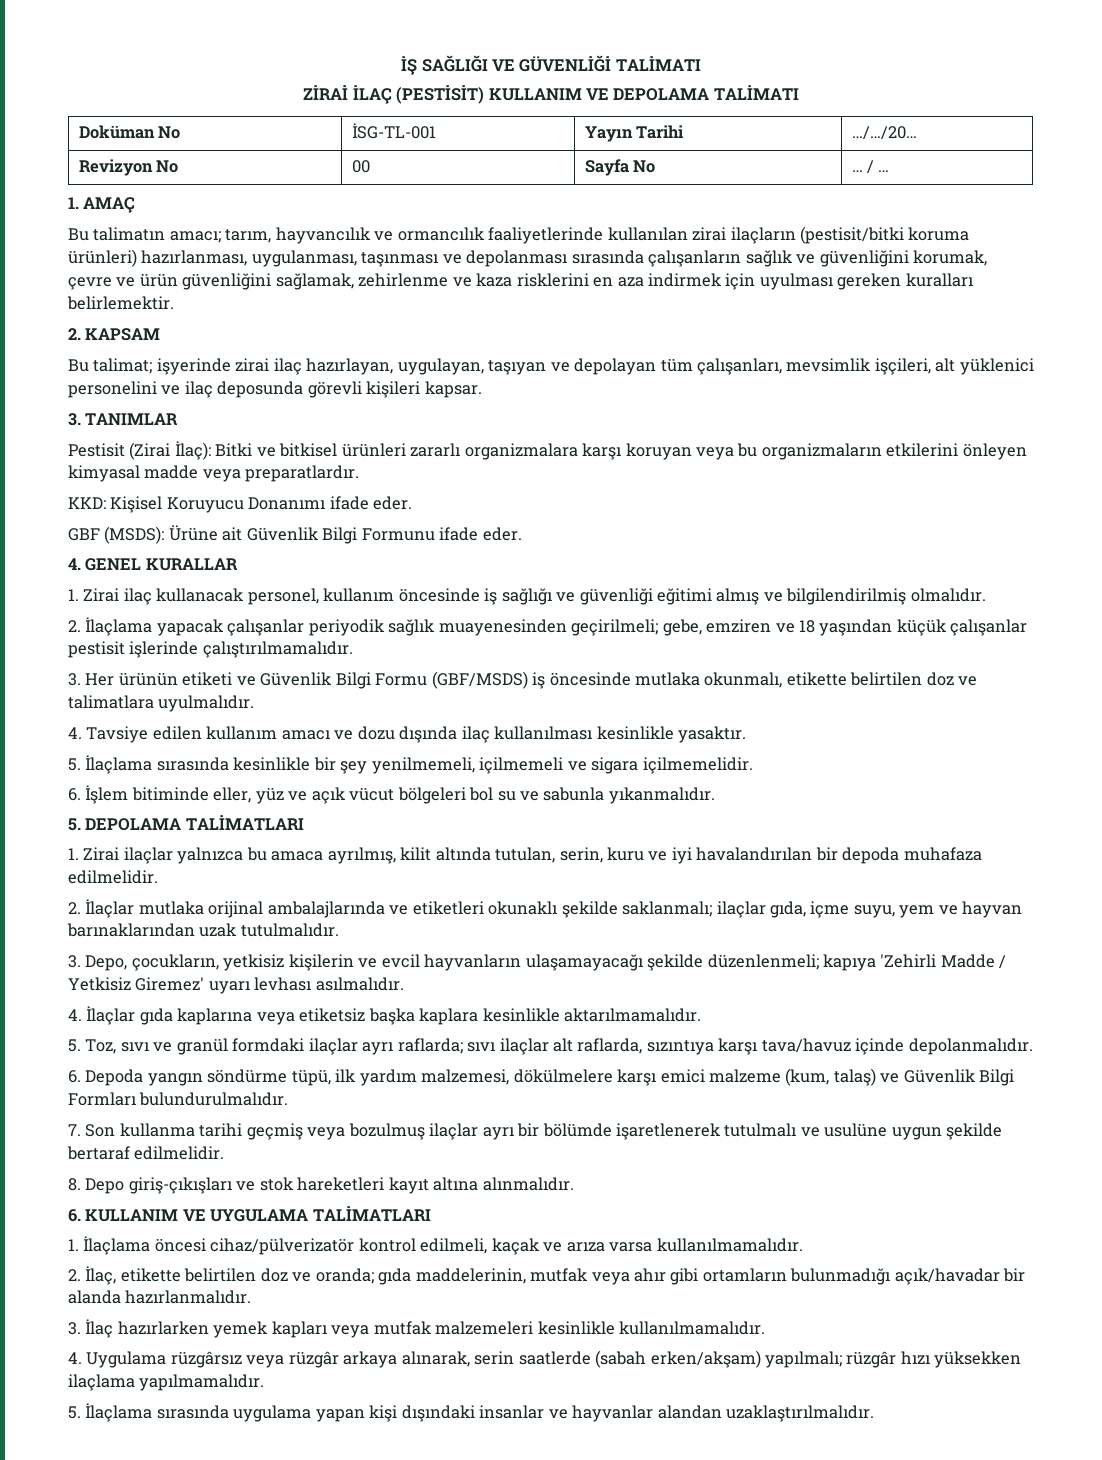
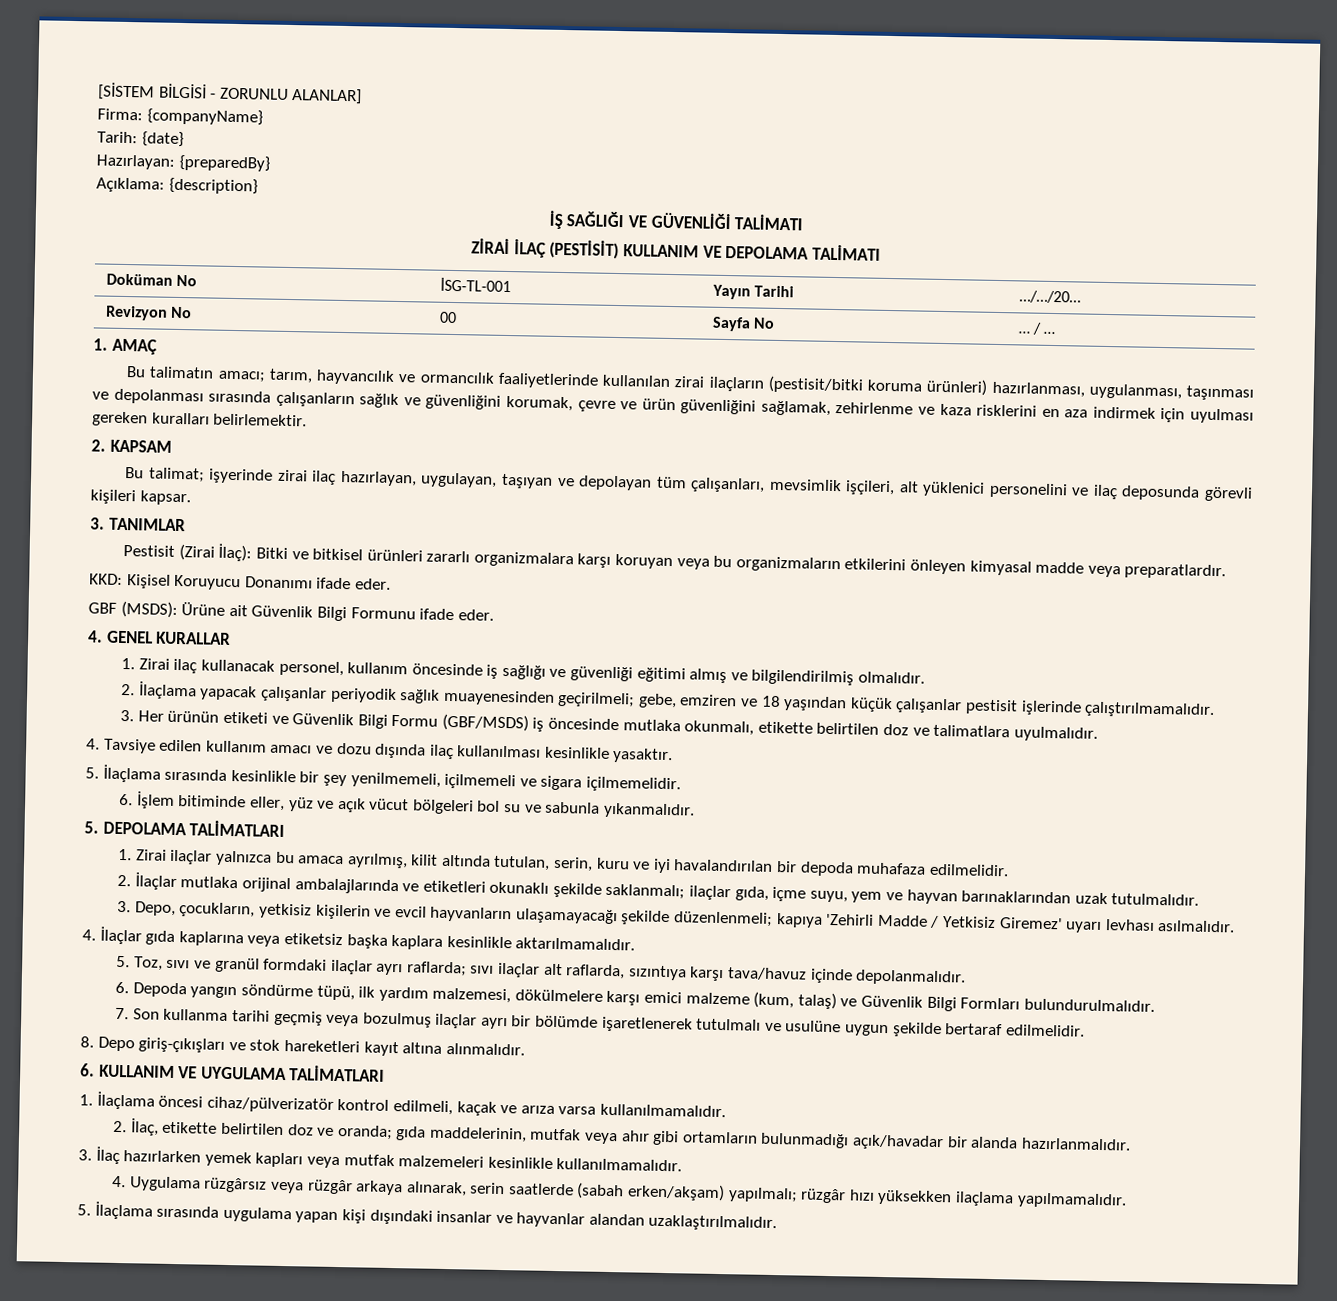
+ [SİSTEM BİLGİSİ - ZORUNLU ALANLAR]
+ Firma: {companyName}
+ Tarih: {date}
+ Hazırlayan: {preparedBy}
+ Açıklama: {description}

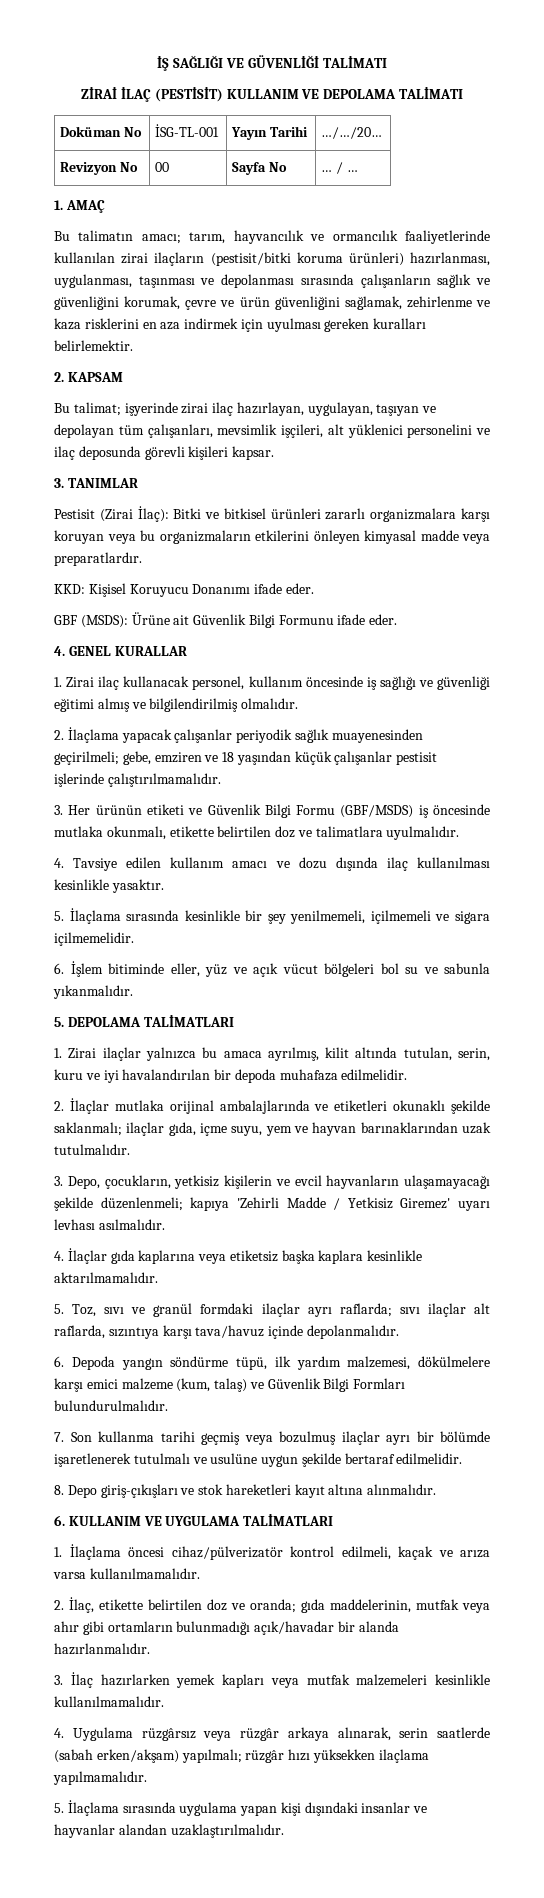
- [SİSTEM BİLGİSİ - ZORUNLU ALANLAR]
- Firma: {companyName}
- Tarih: {date}
- Hazırlayan: {preparedBy}
- Açıklama: {description}

